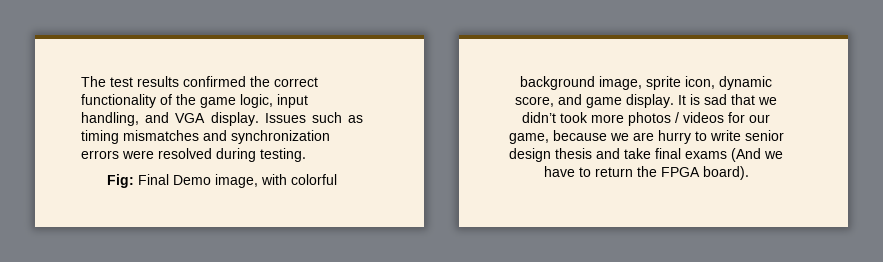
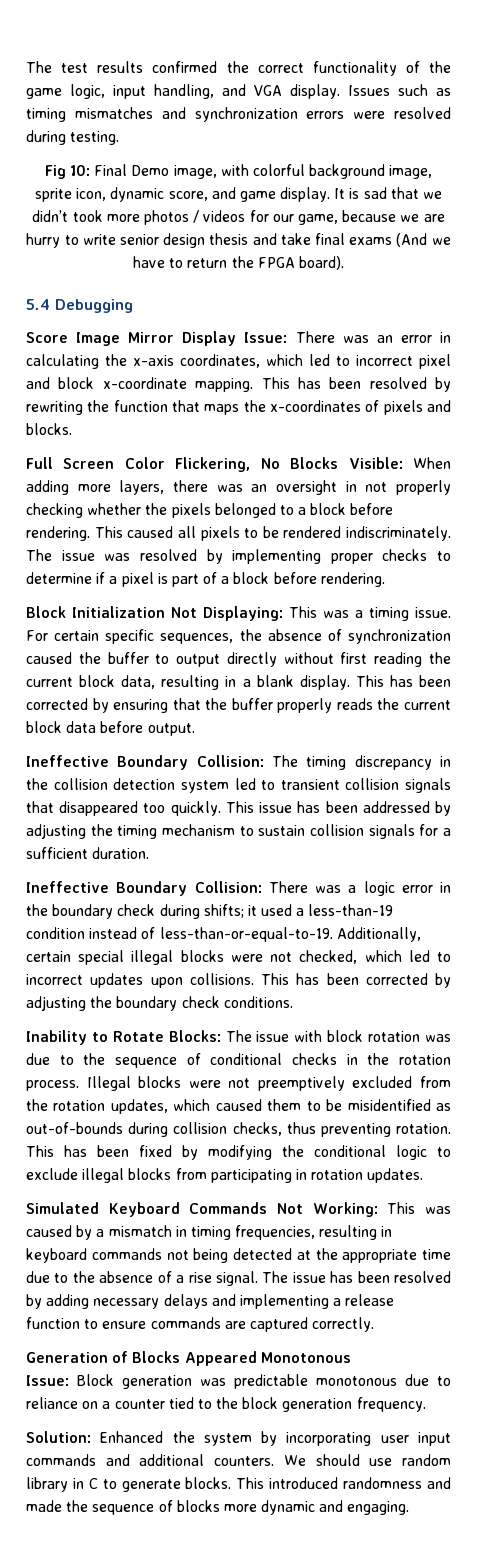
- Fig: Final Demo image, with colorful background image, sprite icon, dynamic score, and game display.
+ Fig 10: Final Demo image, with colorful background image, sprite icon, dynamic score, and game display.
+ 5.4 Debugging
+ Score Image Mirror Display Issue: There was an error in calculating the x-axis coordinates, which led to incorrect pixel and block x-coordinate mapping. This has been resolved by rewriting the function that maps the x-coordinates of pixels and blocks.
+ Full Screen Color Flickering, No Blocks Visible: When adding more layers, there was an oversight in not properly checking whether the pixels belonged to a block before rendering. This caused all pixels to be rendered indiscriminately. The issue was resolved by implementing proper checks to determine if a pixel is part of a block before rendering.
+ Block Initialization Not Displaying: This was a timing issue. For certain specific sequences, the absence of synchronization caused the buffer to output directly without first reading the current block data, resulting in a blank display. This has been corrected by ensuring that the buffer properly reads the current block data before output.
+ Ineffective Boundary Collision: The timing discrepancy in the collision detection system led to transient collision signals that disappeared too quickly. This issue has been addressed by adjusting the timing mechanism to sustain collision signals for a sufficient duration.
+ Ineffective Boundary Collision: There was a logic error in the boundary check during shifts; it used a less-than-19 condition instead of less-than-or-equal-to-19. Additionally, certain special illegal blocks were not checked, which led to incorrect updates upon collisions. This has been corrected by adjusting the boundary check conditions.
+ Inability to Rotate Blocks: The issue with block rotation was due to the sequence of conditional checks in the rotation process. Illegal blocks were not preemptively excluded from the rotation updates, which caused them to be misidentified as out-of-bounds during collision checks, thus preventing rotation. This has been fixed by modifying the conditional logic to exclude illegal blocks from participating in rotation updates.
+ Simulated Keyboard Commands Not Working: This was caused by a mismatch in timing frequencies, resulting in keyboard commands not being detected at the appropriate time due to the absence of a rise signal. The issue has been resolved by adding necessary delays and implementing a release function to ensure commands are captured correctly.
+ Generation of Blocks Appeared Monotonous
+ Issue: Block generation was predictable monotonous due to reliance on a counter tied to the block generation frequency.
+ Solution: Enhanced the system by incorporating user input commands and additional counters. We should use random library in C to generate blocks. This introduced randomness and made the sequence of blocks more dynamic and engaging.

